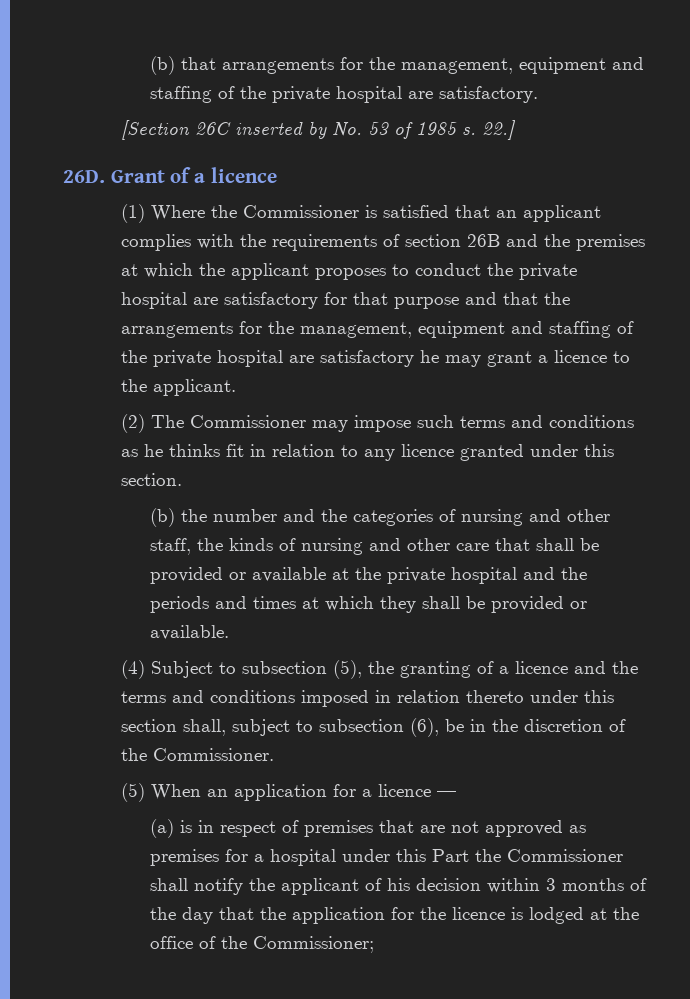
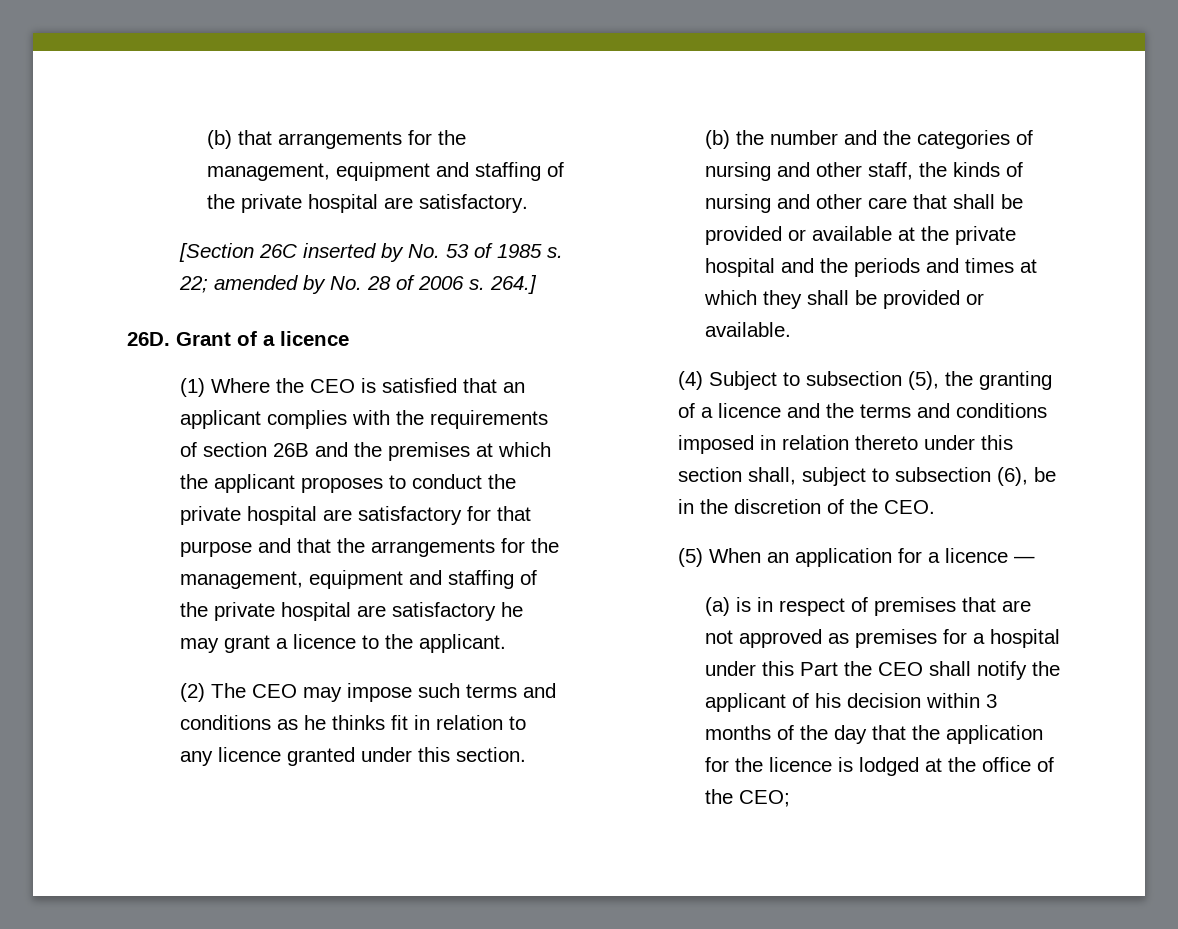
- 22.]
+ 22; amended by No. 28 of 2006 s. 264.]
- (1) Where the Commissioner is satisfied that an applicant complies with the requirements of section 26B and the premises at which the applicant proposes to conduct the private hospital are satisfactory for that purpose and that the arrangements for the management, equipment and staffing of the private hospital are satisfactory he may grant a licence to the applicant.
+ (1) Where the CEO is satisfied that an applicant complies with the requirements of section 26B and the premises at which the applicant proposes to conduct the private hospital are satisfactory for that purpose and that the arrangements for the management, equipment and staffing of the private hospital are satisfactory he may grant a licence to the applicant.
- (2) The Commissioner may impose such terms and conditions as he thinks fit in relation to any licence granted under this section.
+ (2) The CEO may impose such terms and conditions as he thinks fit in relation to any licence granted under this section.
- (4) Subject to subsection (5), the granting of a licence and the terms and conditions imposed in relation thereto under this section shall, subject to subsection (6), be in the discretion of the Commissioner.
+ (4) Subject to subsection (5), the granting of a licence and the terms and conditions imposed in relation thereto under this section shall, subject to subsection (6), be in the discretion of the CEO.
- (a) is in respect of premises that are not approved as premises for a hospital under this Part the Commissioner shall notify the applicant of his decision within 3 months of the day that the application for the licence is lodged at the office of the Commissioner;
+ (a) is in respect of premises that are not approved as premises for a hospital under this Part the CEO shall notify the applicant of his decision within 3 months of the day that the application for the licence is lodged at the office of the CEO;

